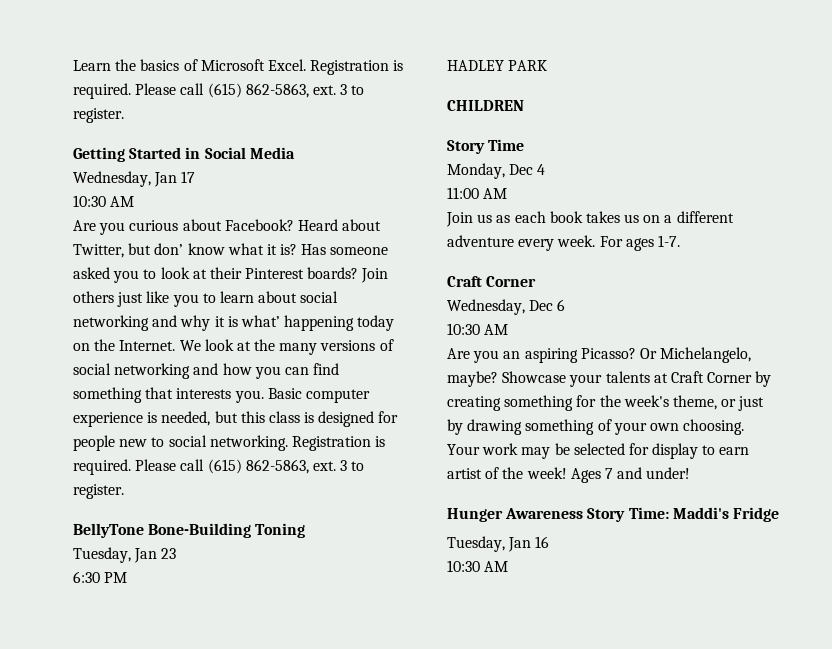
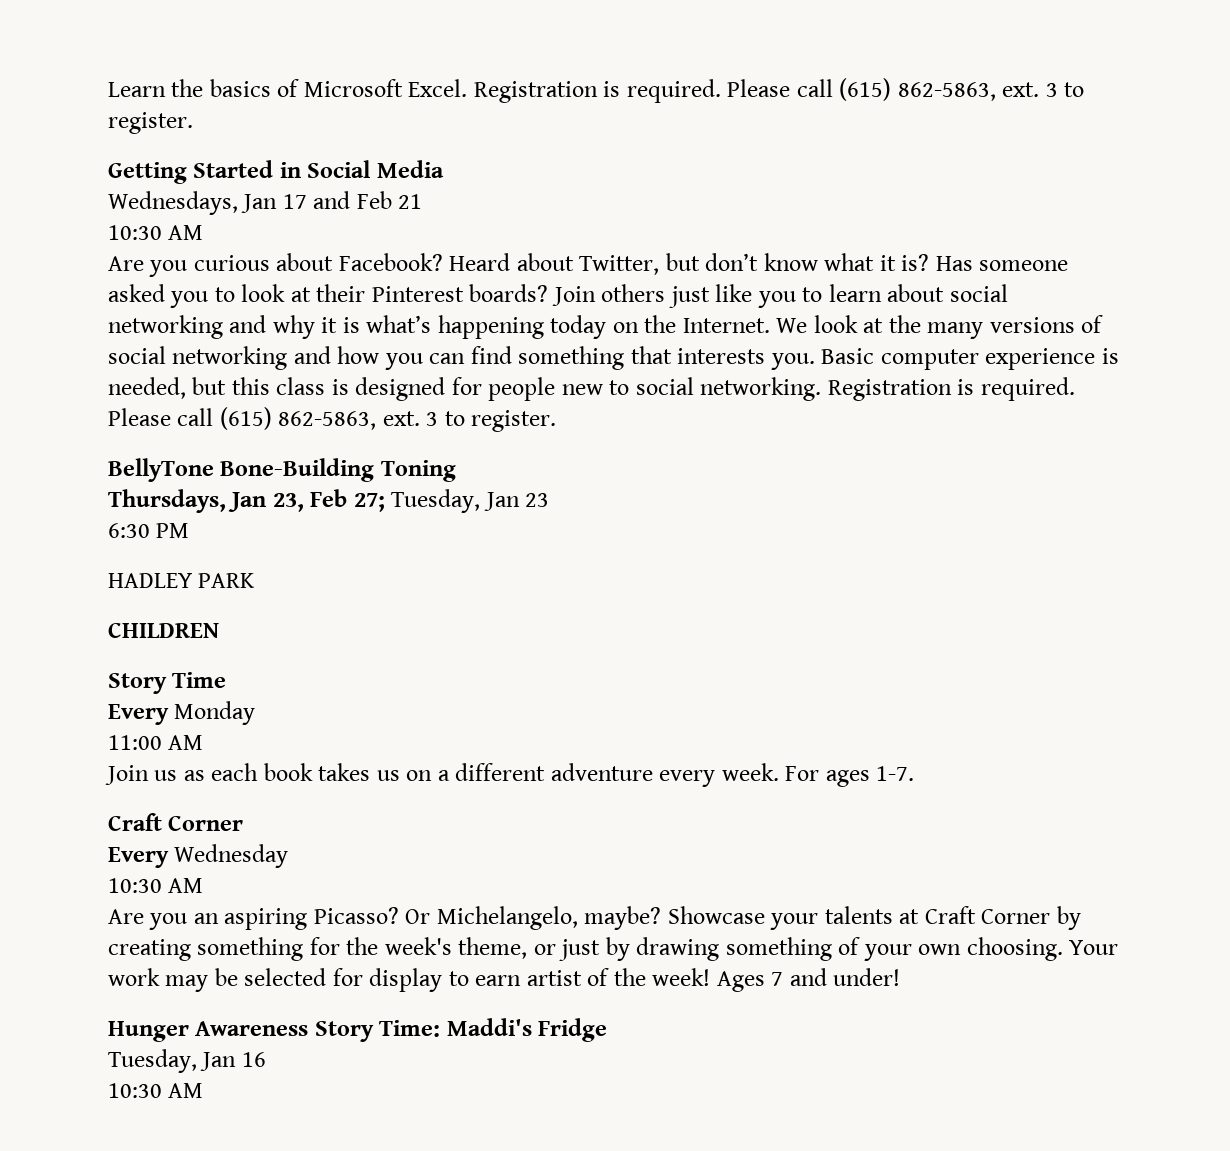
- Wednesday, Jan 17
+ Wednesdays, Jan 17 and Feb 21
- Heard about Twitter, but don’ know what it is?
+ Heard about Twitter, but don’t know what it is?
- Join others just like you to learn about social networking and why it is what’ happening today on the Internet.
+ Join others just like you to learn about social networking and why it is what’s happening today on the Internet.
- Tuesday, Jan 23
+ Thursdays, Jan 23, Feb 27; Tuesday, Jan 23
- Monday, Dec 4
+ Every Monday
- Wednesday, Dec 6
+ Every Wednesday

